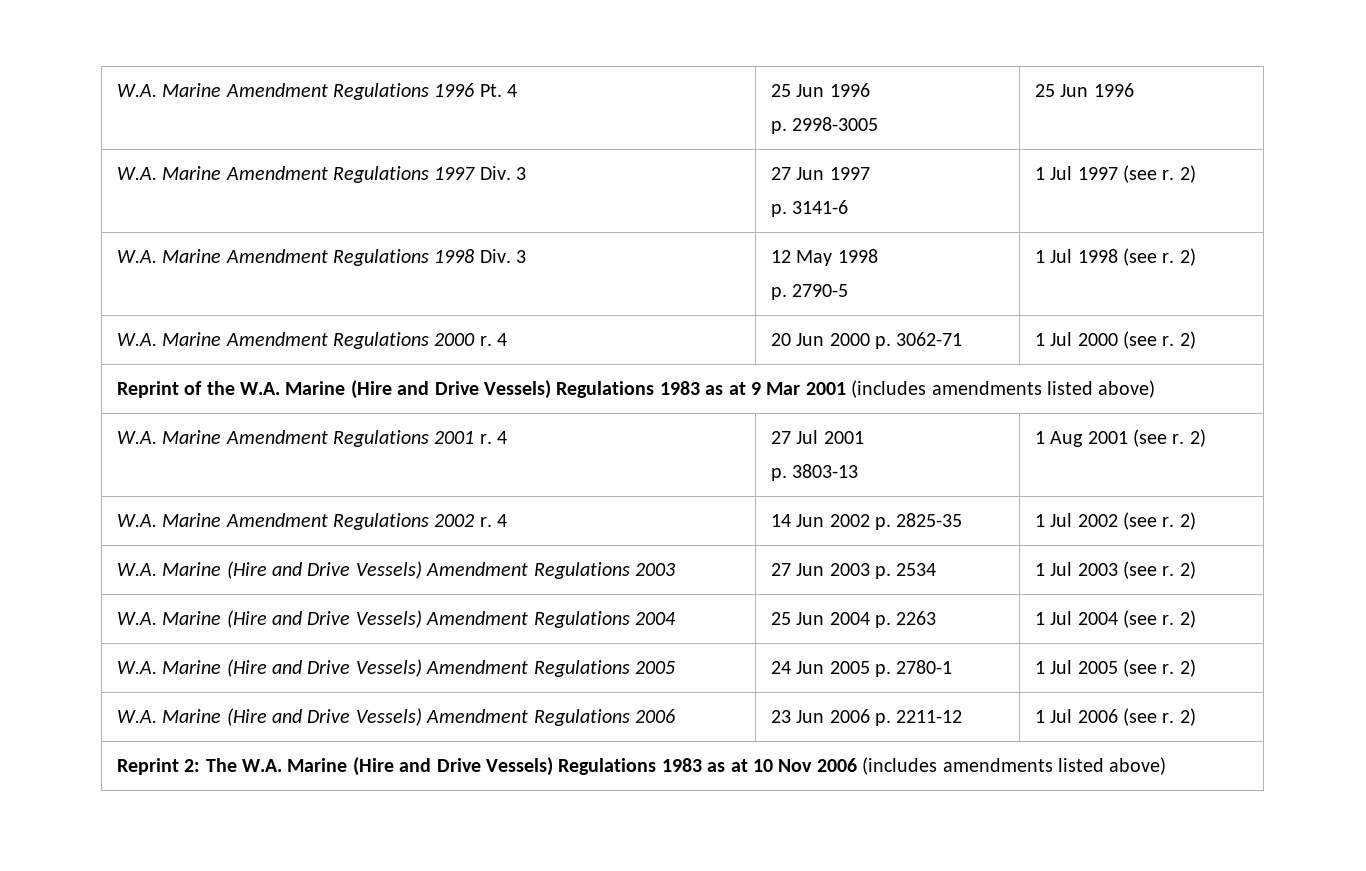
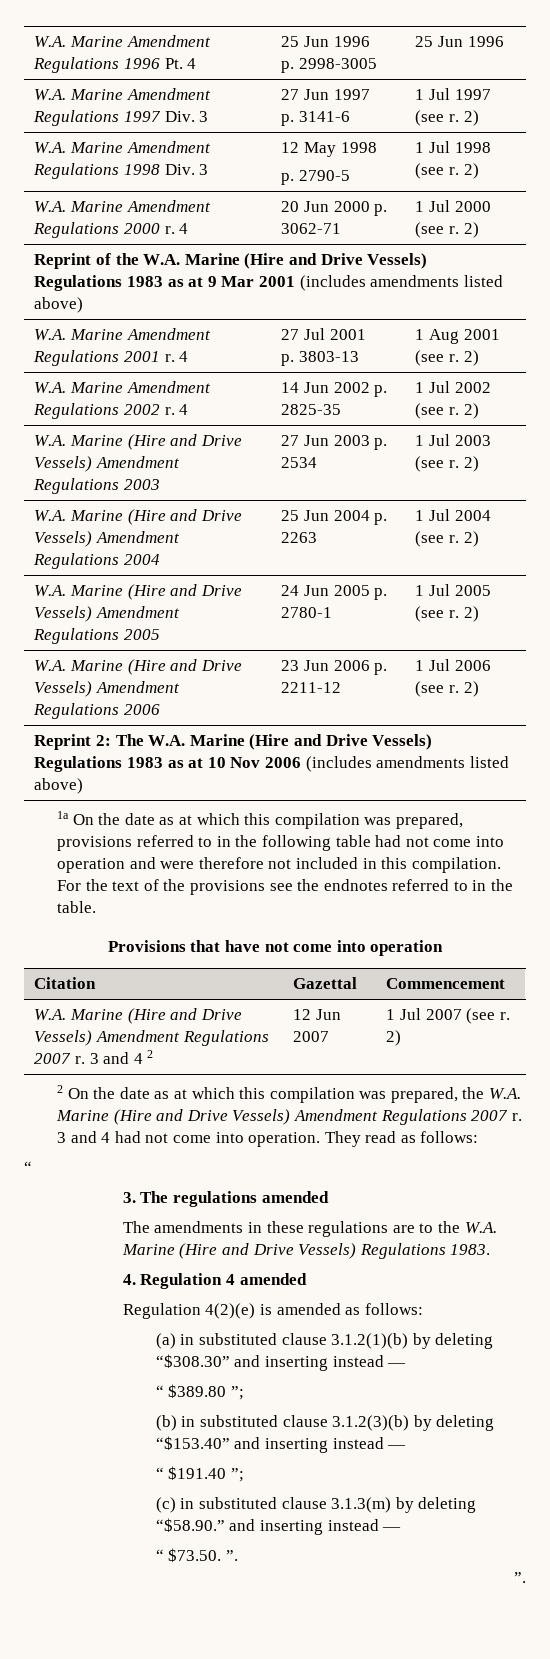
+ 1a On the date as at which this compilation was prepared, provisions referred to in the following table had not come into operation and were therefore not included in this compilation. For the text of the provisions see the endnotes referred to in the table.
+ Provisions that have not come into operation
+ Citation | Gazettal | Commencement
+ W.A. Marine (Hire and Drive Vessels) Amendment Regulations 2007 r. 3 and 4 2 | 12 Jun 2007 | 1 Jul 2007 (see r. 2)
+ 2 On the date as at which this compilation was prepared, the W.A. Marine (Hire and Drive Vessels) Amendment Regulations 2007 r. 3 and 4 had not come into operation. They read as follows:
+ “
+ 3. The regulations amended
+ The amendments in these regulations are to the W.A. Marine (Hire and Drive Vessels) Regulations 1983.
+ 4. Regulation 4 amended
+ Regulation 4(2)(e) is amended as follows:
+ (a) in substituted clause 3.1.2(1)(b) by deleting “$308.30” and inserting instead —
+ “ $389.80 ”;
+ (b) in substituted clause 3.1.2(3)(b) by deleting “$153.40” and inserting instead —
+ “ $191.40 ”;
+ (c) in substituted clause 3.1.3(m) by deleting “$58.90.” and inserting instead —
+ “ $73.50. ”.
+ ”.

